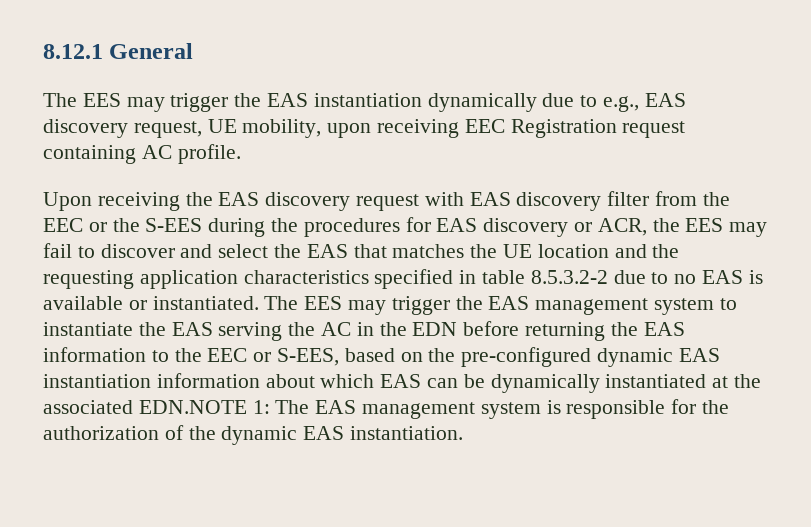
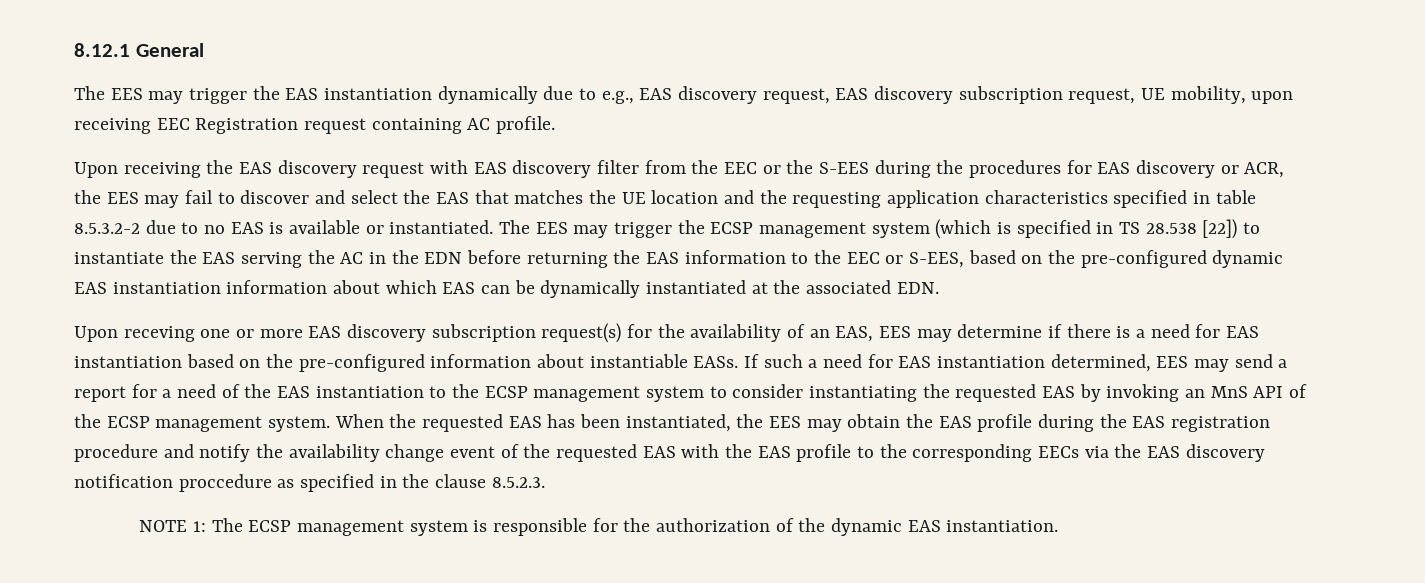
- The EES may trigger the EAS instantiation dynamically due to e.g., EAS discovery request, UE mobility, upon receiving EEC Registration request containing AC profile.
+ The EES may trigger the EAS instantiation dynamically due to e.g., EAS discovery request, EAS discovery subscription request, UE mobility, upon receiving EEC Registration request containing AC profile.
- The EES may trigger the EAS management system to instantiate the EAS serving the AC in the EDN before returning the EAS information to the EEC or S-EES, based on the pre-configured dynamic EAS instantiation information about which EAS can be dynamically instantiated at the associated EDN.NOTE 1: The EAS management system is responsible for the authorization of the dynamic EAS instantiation.
+ The EES may trigger the ECSP management system (which is specified in TS 28.538 [22]) to instantiate the EAS serving the AC in the EDN before returning the EAS information to the EEC or S-EES, based on the pre-configured dynamic EAS instantiation information about which EAS can be dynamically instantiated at the associated EDN.
+ Upon receving one or more EAS discovery subscription request(s) for the availability of an EAS, EES may determine if there is a need for EAS instantiation based on the pre-configured information about instantiable EASs. If such a need for EAS instantiation determined, EES may send a report for a need of the EAS instantiation to the ECSP management system to consider instantiating the requested EAS by invoking an MnS API of the ECSP management system. When the requested EAS has been instantiated, the EES may obtain the EAS profile during the EAS registration procedure and notify the availability change event of the requested EAS with the EAS profile to the corresponding EECs via the EAS discovery notification proccedure as specified in the clause 8.5.2.3.
+ NOTE 1: The ECSP management system is responsible for the authorization of the dynamic EAS instantiation.

